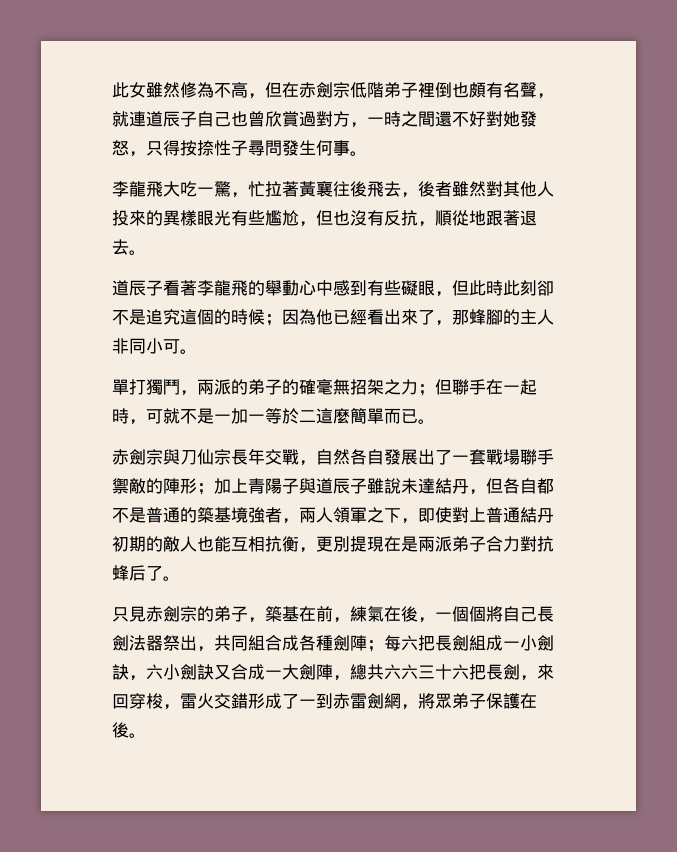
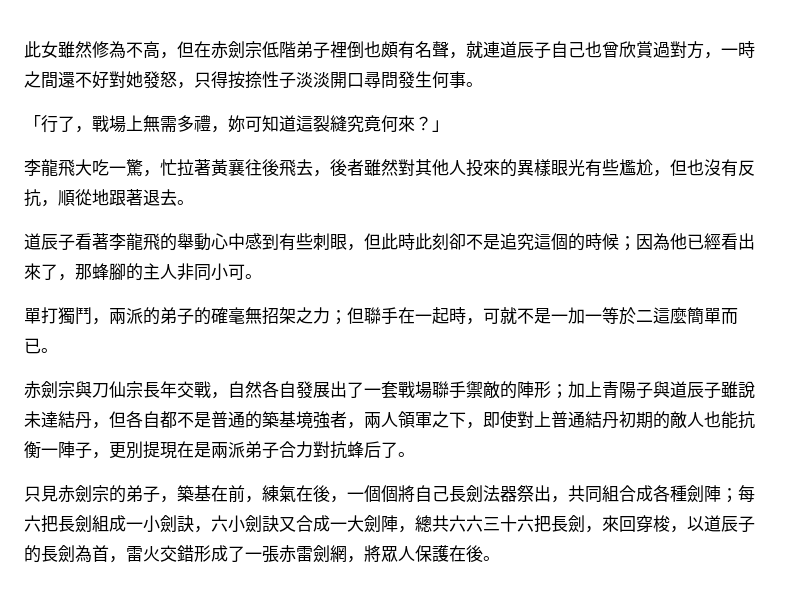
- 此女雖然修為不高，但在赤劍宗低階弟子裡倒也頗有名聲，就連道辰子自己也曾欣賞過對方，一時之間還不好對她發怒，只得按捺性子尋問發生何事。
+ 此女雖然修為不高，但在赤劍宗低階弟子裡倒也頗有名聲，就連道辰子自己也曾欣賞過對方，一時之間還不好對她發怒，只得按捺性子淡淡開口尋問發生何事。
+ 「行了，戰場上無需多禮，妳可知道這裂縫究竟何來？」
- 道辰子看著李龍飛的舉動心中感到有些礙眼，但此時此刻卻不是追究這個的時候；因為他已經看出來了，那蜂腳的主人非同小可。
+ 道辰子看著李龍飛的舉動心中感到有些刺眼，但此時此刻卻不是追究這個的時候；因為他已經看出來了，那蜂腳的主人非同小可。
- 赤劍宗與刀仙宗長年交戰，自然各自發展出了一套戰場聯手禦敵的陣形；加上青陽子與道辰子雖說未達結丹，但各自都不是普通的築基境強者，兩人領軍之下，即使對上普通結丹初期的敵人也能互相抗衡，更別提現在是兩派弟子合力對抗蜂后了。
+ 赤劍宗與刀仙宗長年交戰，自然各自發展出了一套戰場聯手禦敵的陣形；加上青陽子與道辰子雖說未達結丹，但各自都不是普通的築基境強者，兩人領軍之下，即使對上普通結丹初期的敵人也能抗衡一陣子，更別提現在是兩派弟子合力對抗蜂后了。
- 只見赤劍宗的弟子，築基在前，練氣在後，一個個將自己長劍法器祭出，共同組合成各種劍陣；每六把長劍組成一小劍訣，六小劍訣又合成一大劍陣，總共六六三十六把長劍，來回穿梭，雷火交錯形成了一到赤雷劍網，將眾弟子保護在後。
+ 只見赤劍宗的弟子，築基在前，練氣在後，一個個將自己長劍法器祭出，共同組合成各種劍陣；每六把長劍組成一小劍訣，六小劍訣又合成一大劍陣，總共六六三十六把長劍，來回穿梭，以道辰子的長劍為首，雷火交錯形成了一張赤雷劍網，將眾人保護在後。

